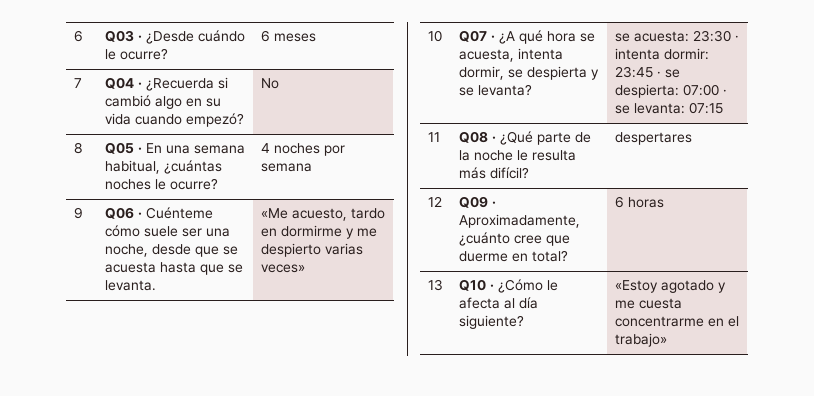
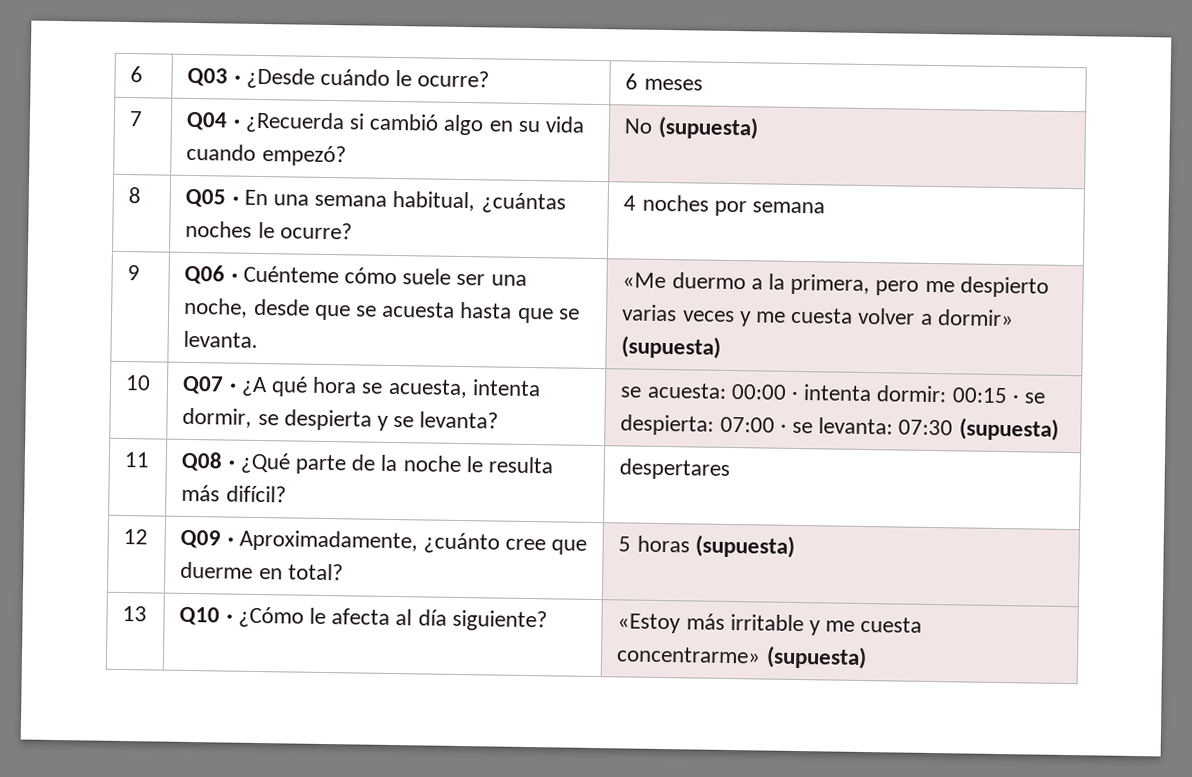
- 7 | Q04 · ¿Recuerda si cambió algo en su vida cuando empezó? | No
+ 7 | Q04 · ¿Recuerda si cambió algo en su vida cuando empezó? | No (supuesta)
- 9 | Q06 · Cuénteme cómo suele ser una noche, desde que se acuesta hasta que se levanta. | «Me acuesto, tardo en dormirme y me despierto varias veces»
+ 9 | Q06 · Cuénteme cómo suele ser una noche, desde que se acuesta hasta que se levanta. | «Me duermo a la primera, pero me despierto varias veces y me cuesta volver a dormir» (supuesta)
- 10 | Q07 · ¿A qué hora se acuesta, intenta dormir, se despierta y se levanta? | se acuesta: 23:30 · intenta dormir: 23:45 · se despierta: 07:00 · se levanta: 07:15
+ 10 | Q07 · ¿A qué hora se acuesta, intenta dormir, se despierta y se levanta? | se acuesta: 00:00 · intenta dormir: 00:15 · se despierta: 07:00 · se levanta: 07:30 (supuesta)
- 12 | Q09 · Aproximadamente, ¿cuánto cree que duerme en total? | 6 horas
+ 12 | Q09 · Aproximadamente, ¿cuánto cree que duerme en total? | 5 horas (supuesta)
- 13 | Q10 · ¿Cómo le afecta al día siguiente? | «Estoy agotado y me cuesta concentrarme en el trabajo»
+ 13 | Q10 · ¿Cómo le afecta al día siguiente? | «Estoy más irritable y me cuesta concentrarme» (supuesta)

